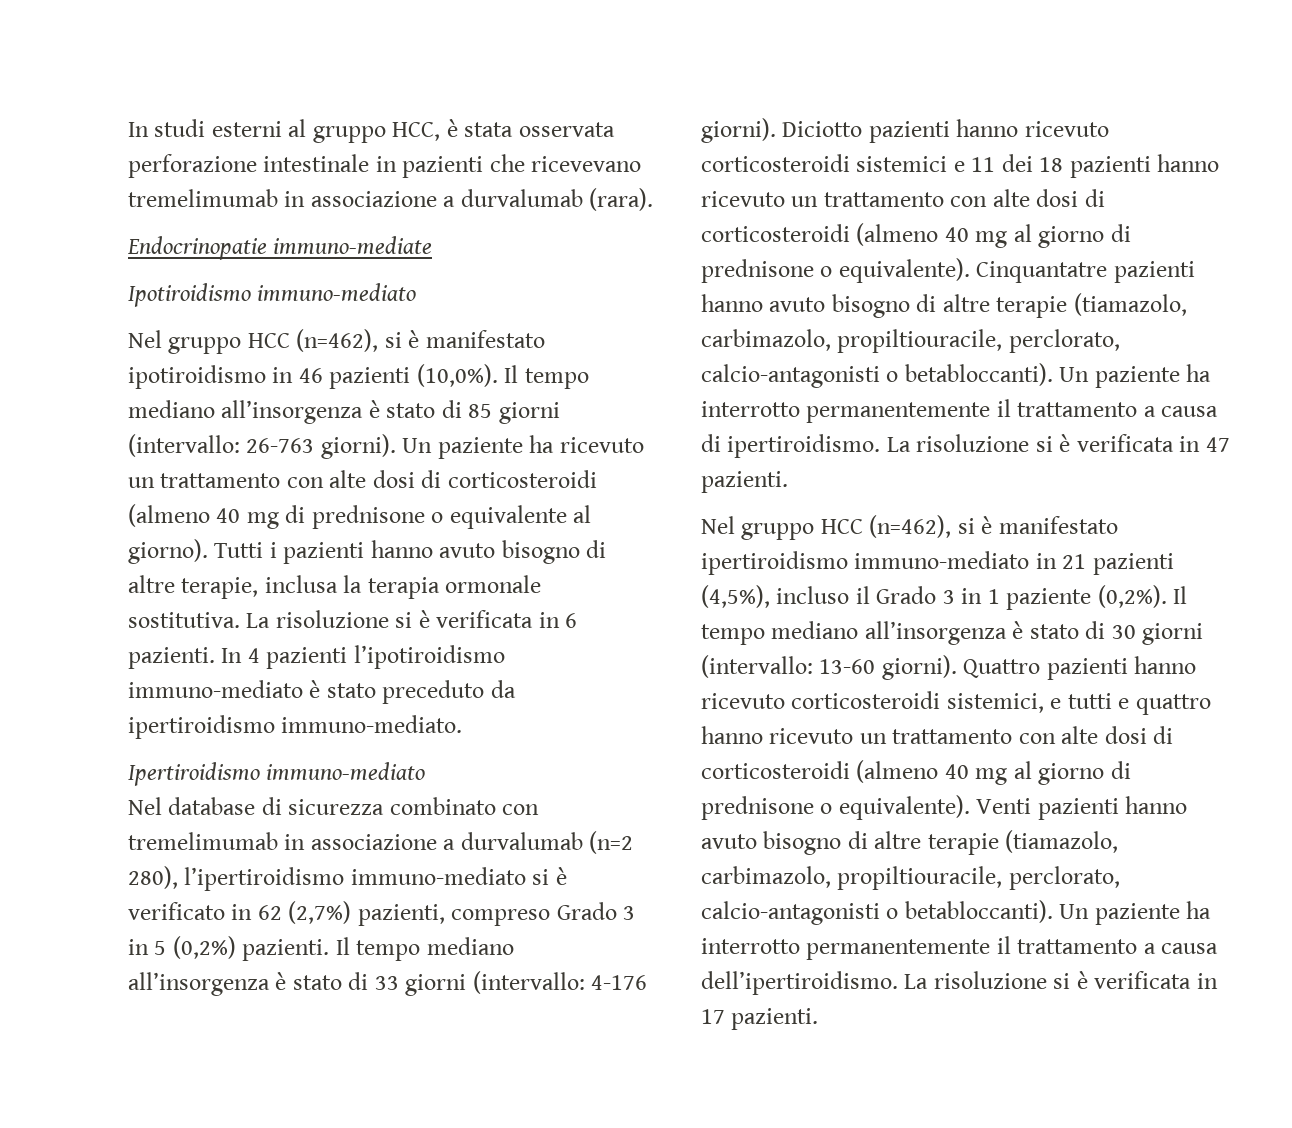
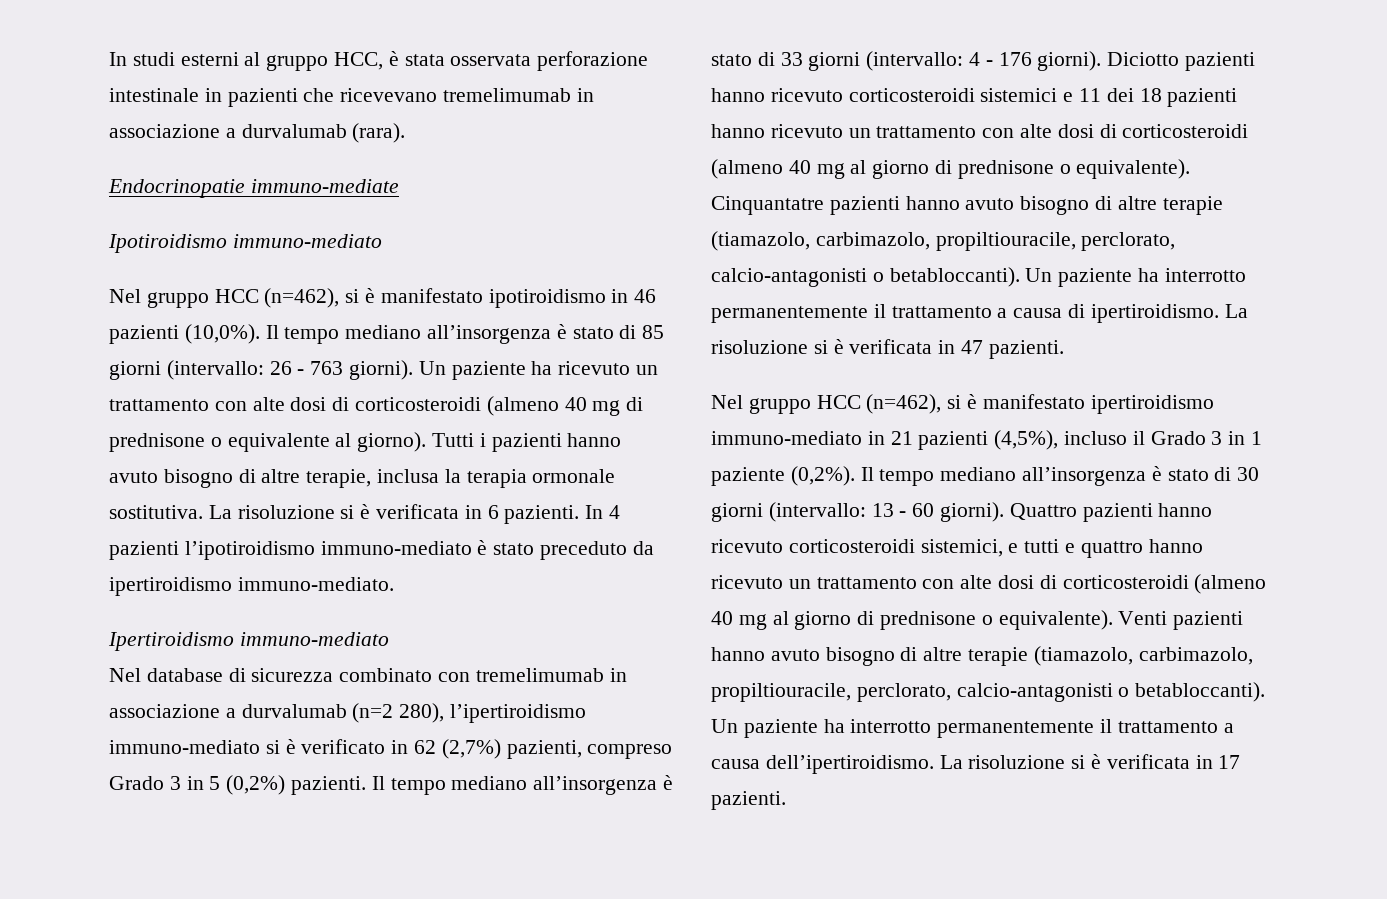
- Il tempo mediano all’insorgenza è stato di 85 giorni (intervallo: 26-763 giorni).
+ Il tempo mediano all’insorgenza è stato di 85 giorni (intervallo: 26 - 763 giorni).
- Il tempo mediano all’insorgenza è stato di 33 giorni (intervallo: 4-176 giorni).
+ Il tempo mediano all’insorgenza è stato di 33 giorni (intervallo: 4 - 176 giorni).
- Il tempo mediano all’insorgenza è stato di 30 giorni (intervallo: 13-60 giorni).
+ Il tempo mediano all’insorgenza è stato di 30 giorni (intervallo: 13 - 60 giorni).

